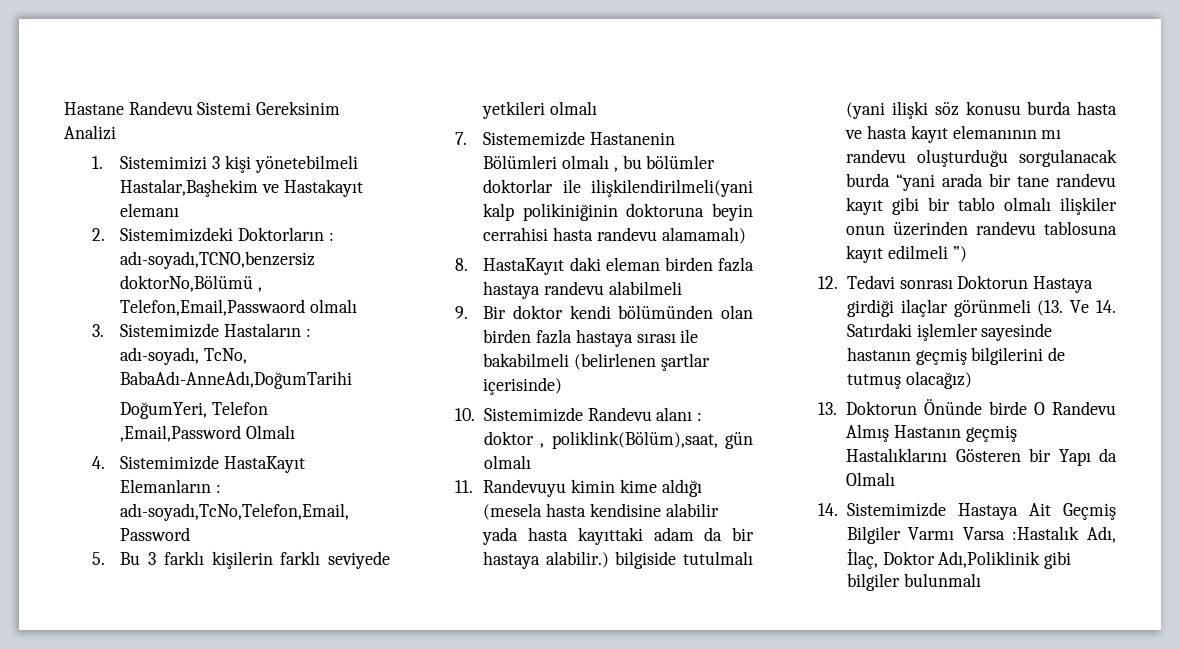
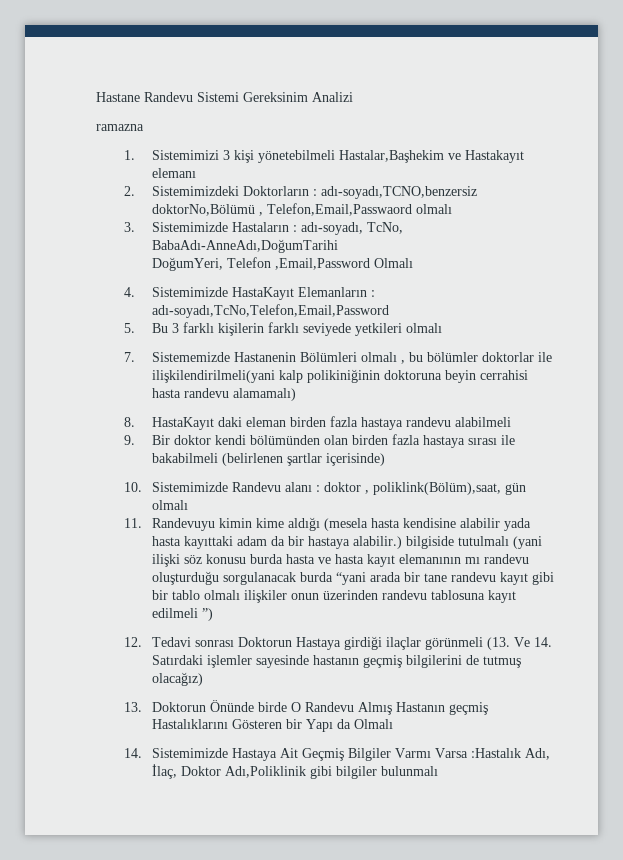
+ ramazna

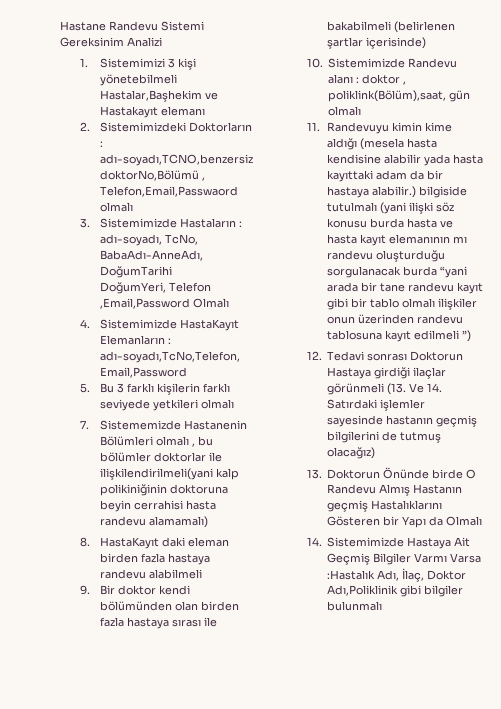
- ramazna

